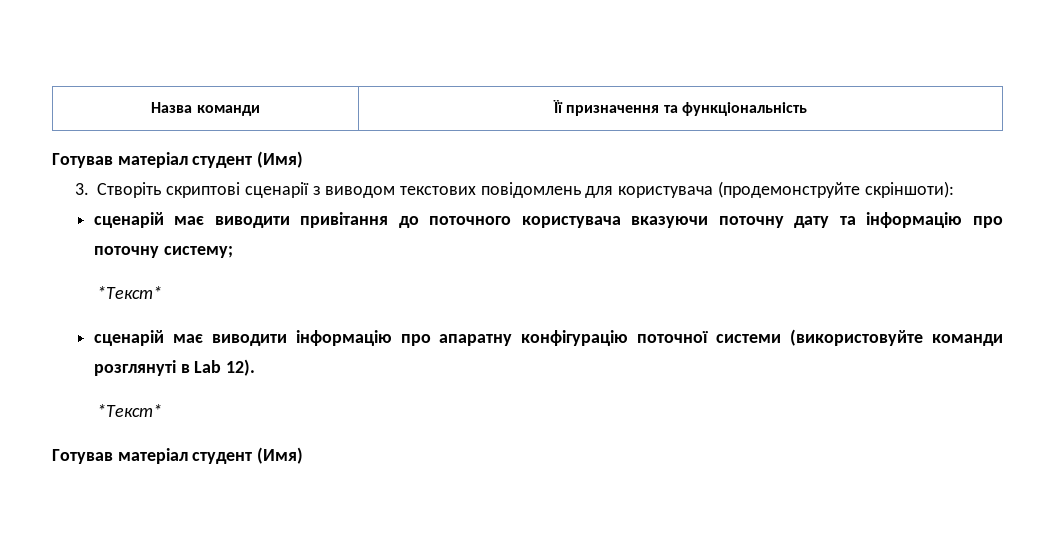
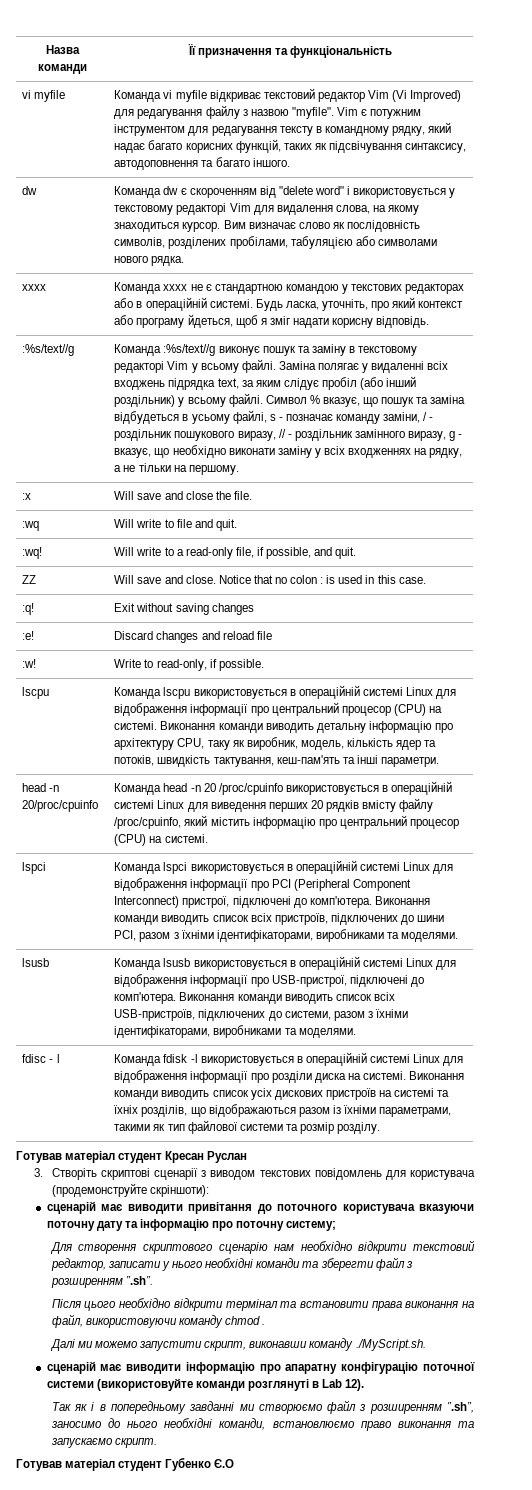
  Назва команди | Її призначення та функціональність
- Готував матеріал студент (Имя)
+ vi myfile | Команда vi myfile відкриває текстовий редактор Vim (Vi Improved) для редагування файлу з назвою "myfile". Vim є потужним інструментом для редагування тексту в командному рядку, який надає багато корисних функцій, таких як підсвічування синтаксису, автодоповнення та багато іншого.
+ dw | Команда dw є скороченням від "delete word" і використовується у текстовому редакторі Vim для видалення слова, на якому знаходиться курсор. Вим визначає слово як послідовність символів, розділених пробілами, табуляцією або символами нового рядка.
+ xxxx | Команда xxxx не є стандартною командою у текстових редакторах або в операційній системі. Будь ласка, уточніть, про який контекст або програму йдеться, щоб я зміг надати корисну відповідь.
+ :%s/text//g | Команда :%s/text//g виконує пошук та заміну в текстовому редакторі Vim у всьому файлі. Заміна полягає у видаленні всіх входжень підрядка text, за яким слідує пробіл (або інший роздільник) у всьому файлі. Символ % вказує, що пошук та заміна відбудеться в усьому файлі, s - позначає команду заміни, / - роздільник пошукового виразу, // - роздільник замінного виразу, g - вказує, що необхідно виконати заміну у всіх входженнях на рядку, а не тільки на першому.
+ :x | Will save and close the file.
+ :wq | Will write to file and quit.
+ :wq! | Will write to a read-only file, if possible, and quit.
+ ZZ | Will save and close. Notice that no colon : is used in this case.
+ :q! | Exit without saving changes
+ :e! | Discard changes and reload file
+ :w! | Write to read-only, if possible.
+ lscpu | Команда lscpu використовується в операційній системі Linux для відображення інформації про центральний процесор (CPU) на системі. Виконання команди виводить детальну інформацію про архітектуру CPU, таку як виробник, модель, кількість ядер та потоків, швидкість тактування, кеш-пам'ять та інші параметри.
+ head -n 20/proc/cpuinfo | Команда head -n 20 /proc/cpuinfo використовується в операційній системі Linux для виведення перших 20 рядків вмісту файлу /proc/cpuinfo, який містить інформацію про центральний процесор (CPU) на системі.
+ lspci | Команда lspci використовується в операційній системі Linux для відображення інформації про PCI (Peripheral Component Interconnect) пристрої, підключені до комп'ютера. Виконання команди виводить список всіх пристроїв, підключених до шини PCI, разом з їхніми ідентифікаторами, виробниками та моделями.
+ lsusb | Команда lsusb використовується в операційній системі Linux для відображення інформації про USB-пристрої, підключені до комп'ютера. Виконання команди виводить список всіх USB-пристроїв, підключених до системи, разом з їхніми ідентифікаторами, виробниками та моделями.
+ fdisc - l | Команда fdisk -l використовується в операційній системі Linux для відображення інформації про розділи диска на системі. Виконання команди виводить список усіх дискових пристроїв на системі та їхніх розділів, що відображаються разом із їхніми параметрами, такими як тип файлової системи та розмір розділу.
+ Готував матеріал студент Кресан Руслан
  сценарій має виводити привітання до поточного користувача вказуючи поточну дату та інформацію про поточну систему;
- *Текст*
+ Для створення скриптового сценарію нам необхідно відкрити текстовий редактор, записати у нього необхідні команди та зберегти файл з розширенням ”.sh”.
+ Після цього необхідно відкрити термінал та встановити права виконання на файл, використовуючи команду chmod .
+ Далі ми можемо запустити скрипт, виконавши команду ./MyScript.sh.
  сценарій має виводити інформацію про апаратну конфігурацію поточної системи (використовуйте команди розглянуті в Lab 12).
- *Текст*
- Готував матеріал студент (Имя)
+ Так як і в попередньому завданні ми створюємо файл з розширенням ”.sh”, заносимо до нього необхідні команди, встановлюємо право виконання та запускаємо скрипт.
+ Готував матеріал студент Губенко Є.О

